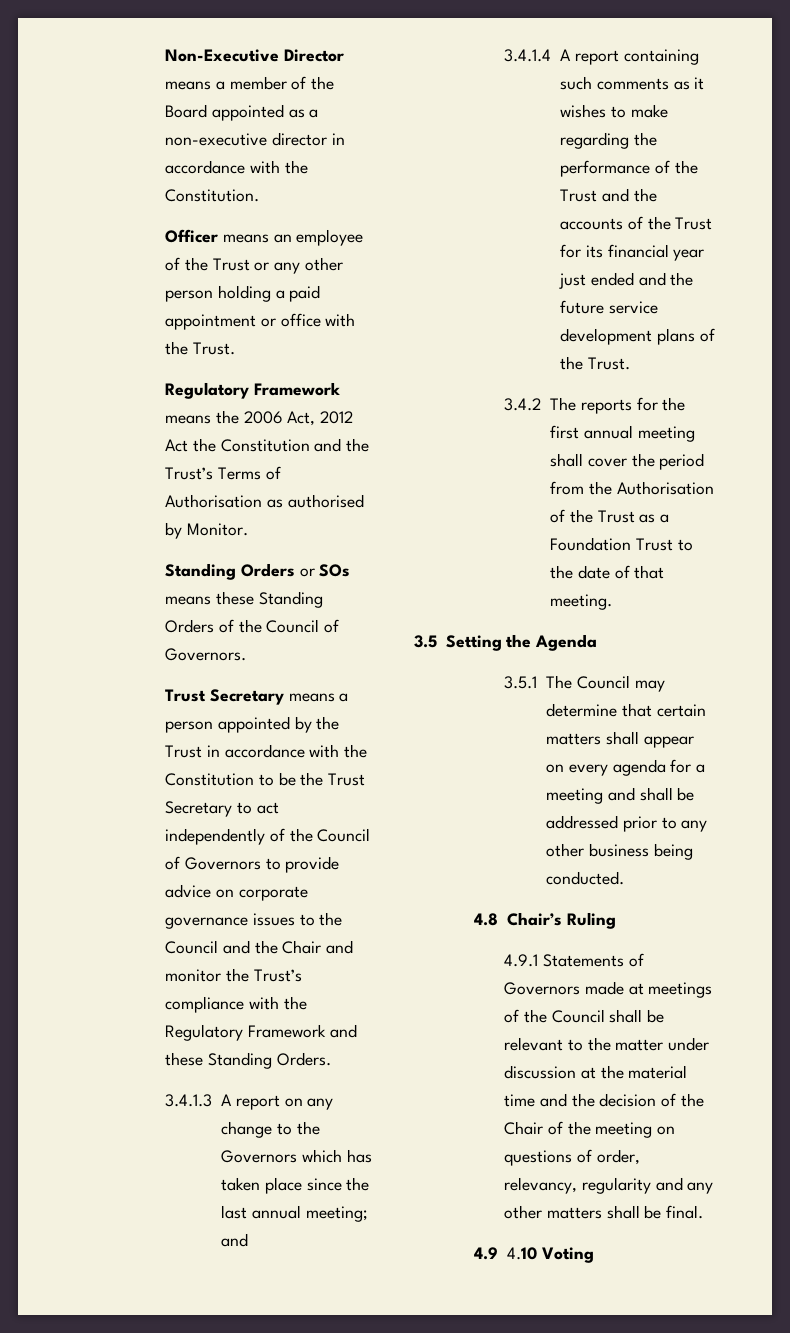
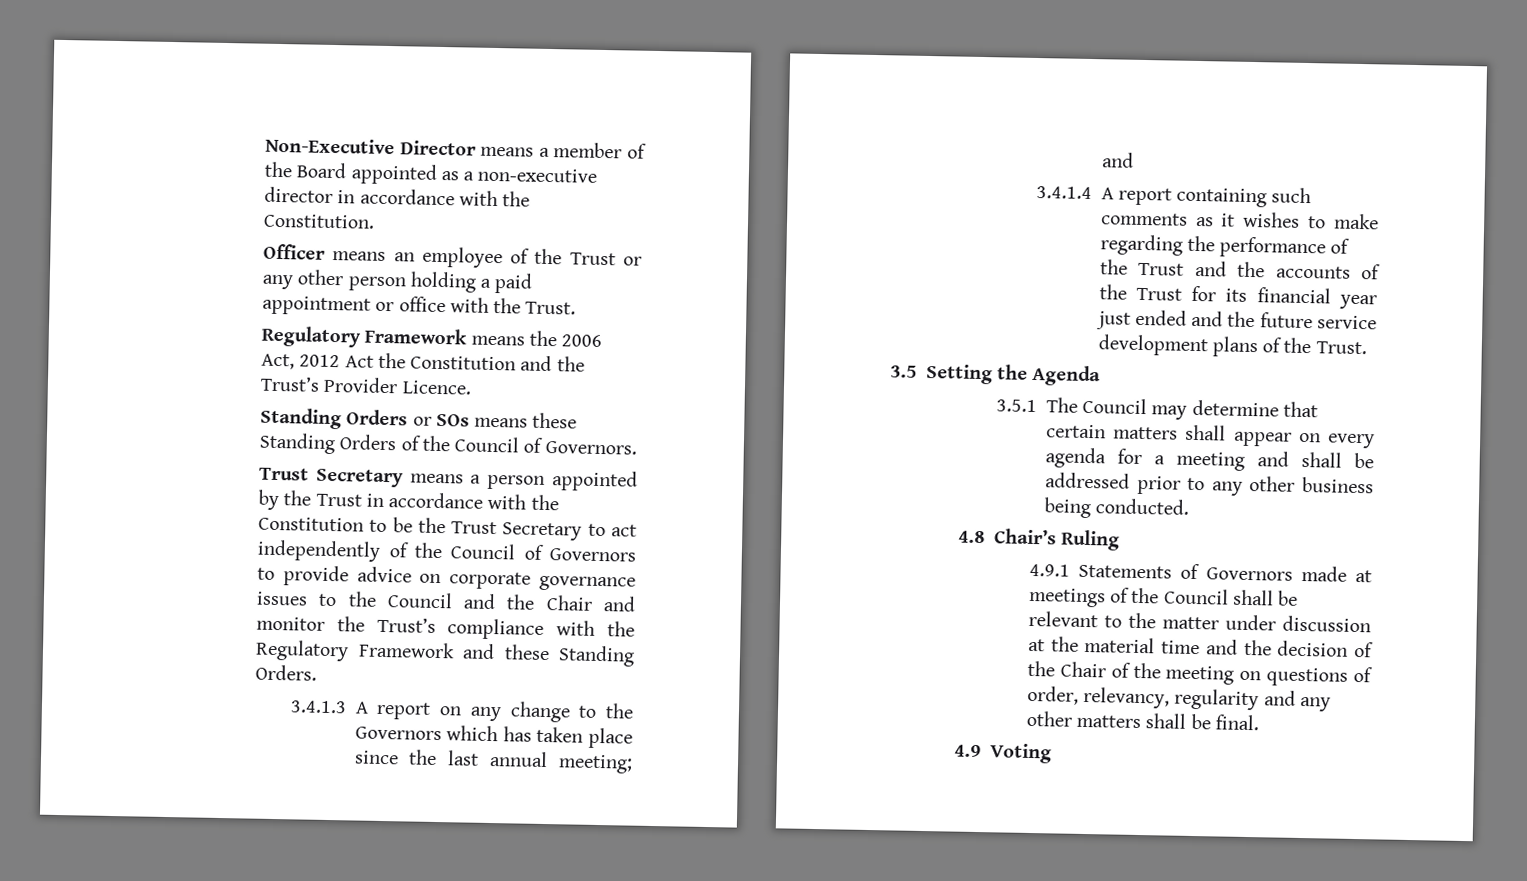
- Regulatory Framework means the 2006 Act, 2012 Act the Constitution and the Trust’s Terms of Authorisation as authorised by Monitor.
+ Regulatory Framework means the 2006 Act, 2012 Act the Constitution and the Trust’s Provider Licence.
- 3.4.2 The reports for the first annual meeting shall cover the period from the Authorisation of the Trust as a Foundation Trust to the date of that meeting.
- 4.9 4.10 Voting
+ 4.9 Voting

